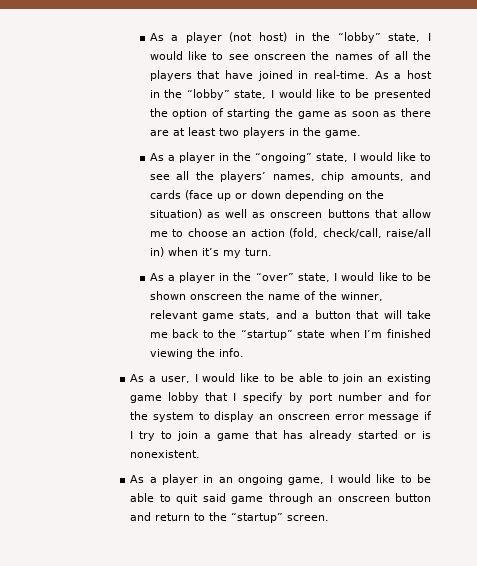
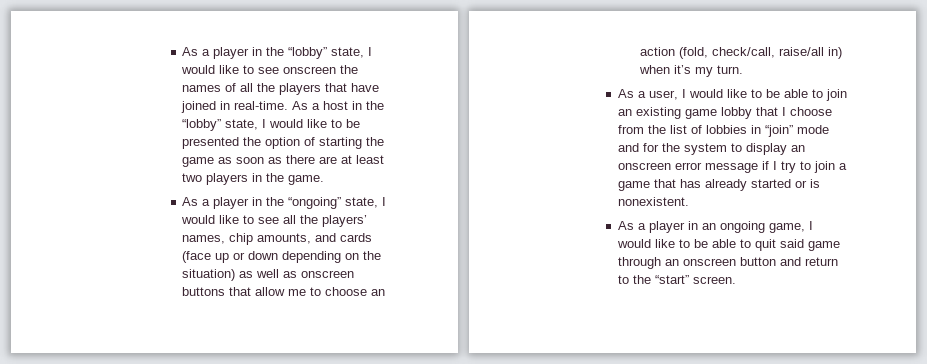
- As a player (not host) in the “lobby” state, I would like to see onscreen the names of all the players that have joined in real-time.
+ As a player in the “lobby” state, I would like to see onscreen the names of all the players that have joined in real-time.
- As a player in the “over” state, I would like to be shown onscreen the name of the winner, relevant game stats, and a button that will take me back to the “startup” state when I’m finished viewing the info.
- As a user, I would like to be able to join an existing game lobby that I specify by port number and for the system to display an onscreen error message if I try to join a game that has already started or is nonexistent.
+ As a user, I would like to be able to join an existing game lobby that I choose from the list of lobbies in “join” mode and for the system to display an onscreen error message if I try to join a game that has already started or is nonexistent.
- As a player in an ongoing game, I would like to be able to quit said game through an onscreen button and return to the “startup” screen.
+ As a player in an ongoing game, I would like to be able to quit said game through an onscreen button and return to the “start” screen.

